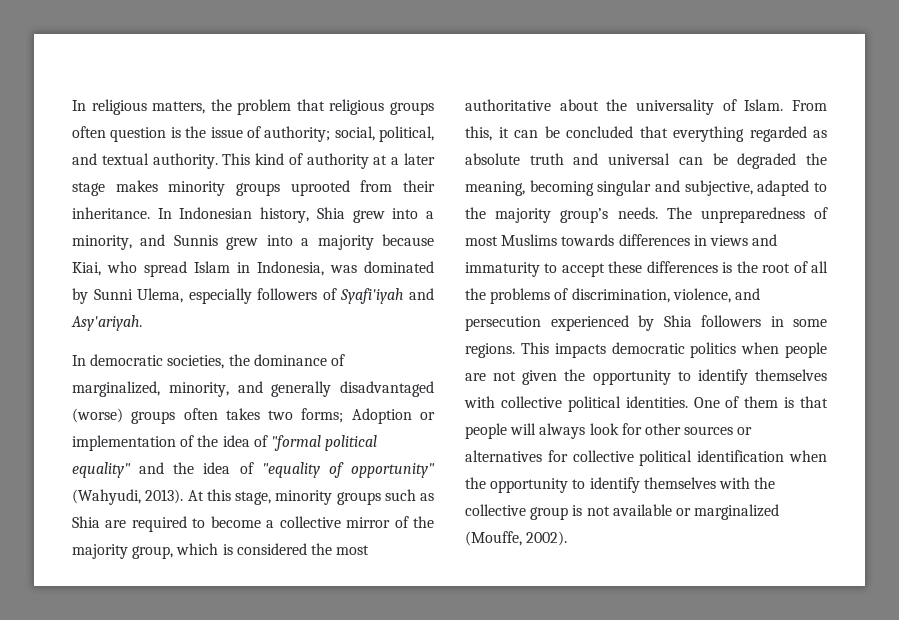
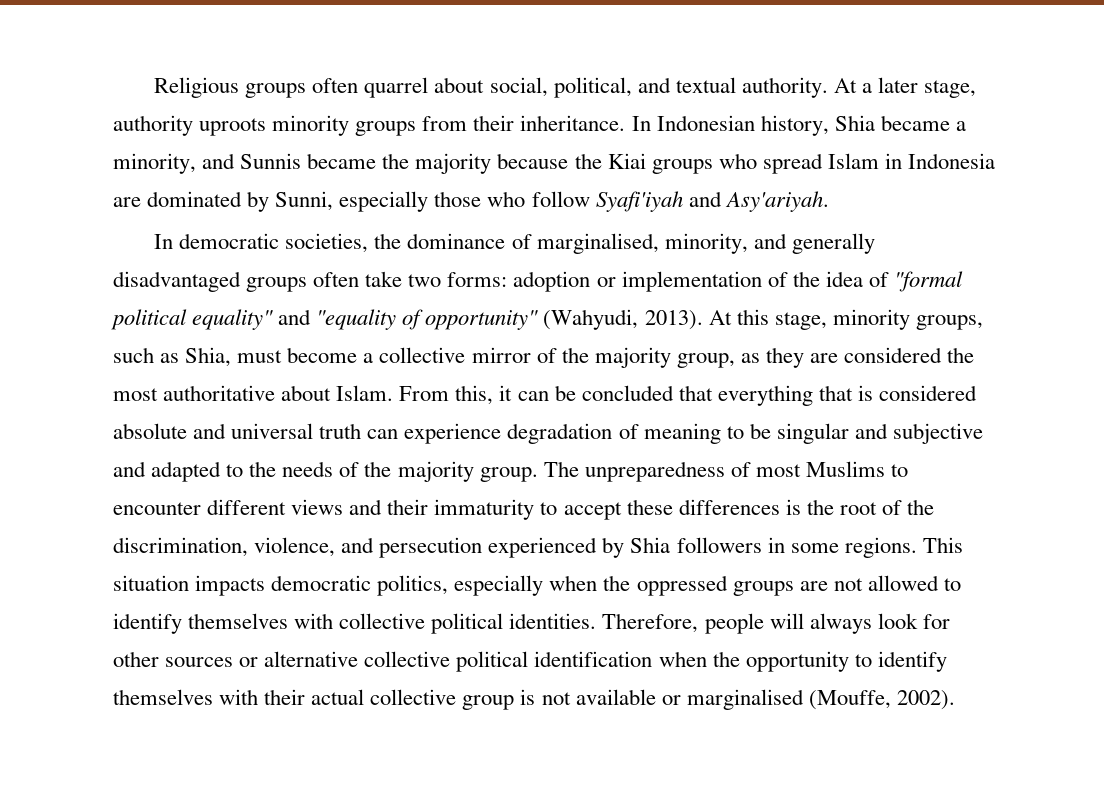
- In religious matters, the problem that religious groups often question is the issue of authority; social, political, and textual authority.
+ Religious groups often quarrel about social, political, and textual authority.
- This kind of authority at a later stage makes minority groups uprooted from their inheritance.
+ At a later stage, authority uproots minority groups from their inheritance.
- In Indonesian history, Shia grew into a minority, and Sunnis grew into a majority because Kiai, who spread Islam in Indonesia, was dominated by Sunni Ulema, especially followers of Syafi'iyah and Asy'ariyah.
+ In Indonesian history, Shia became a minority, and Sunnis became the majority because the Kiai groups who spread Islam in Indonesia are dominated by Sunni, especially those who follow Syafi'iyah and Asy'ariyah.
- In democratic societies, the dominance of marginalized, minority, and generally disadvantaged (worse) groups often takes two forms; Adoption or implementation of the idea of "formal political equality" and the idea of "equality of opportunity" (Wahyudi, 2013).
+ In democratic societies, the dominance of marginalised, minority, and generally disadvantaged groups often take two forms: adoption or implementation of the idea of "formal political equality" and "equality of opportunity" (Wahyudi, 2013).
- At this stage, minority groups such as Shia are required to become a collective mirror of the majority group, which is considered the most authoritative about the universality of Islam.
+ At this stage, minority groups, such as Shia, must become a collective mirror of the majority group, as they are considered the most authoritative about Islam.
- From this, it can be concluded that everything regarded as absolute truth and universal can be degraded the meaning, becoming singular and subjective, adapted to the majority group’s needs.
+ From this, it can be concluded that everything that is considered absolute and universal truth can experience degradation of meaning to be singular and subjective and adapted to the needs of the majority group.
- The unpreparedness of most Muslims towards differences in views and immaturity to accept these differences is the root of all the problems of discrimination, violence, and persecution experienced by Shia followers in some regions.
+ The unpreparedness of most Muslims to encounter different views and their immaturity to accept these differences is the root of the discrimination, violence, and persecution experienced by Shia followers in some regions.
- This impacts democratic politics when people are not given the opportunity to identify themselves with collective political identities.
+ This situation impacts democratic politics, especially when the oppressed groups are not allowed to identify themselves with collective political identities.
- One of them is that people will always look for other sources or alternatives for collective political identification when the opportunity to identify themselves with the collective group is not available or marginalized (Mouffe, 2002).
+ Therefore, people will always look for other sources or alternative collective political identification when the opportunity to identify themselves with their actual collective group is not available or marginalised (Mouffe, 2002).

